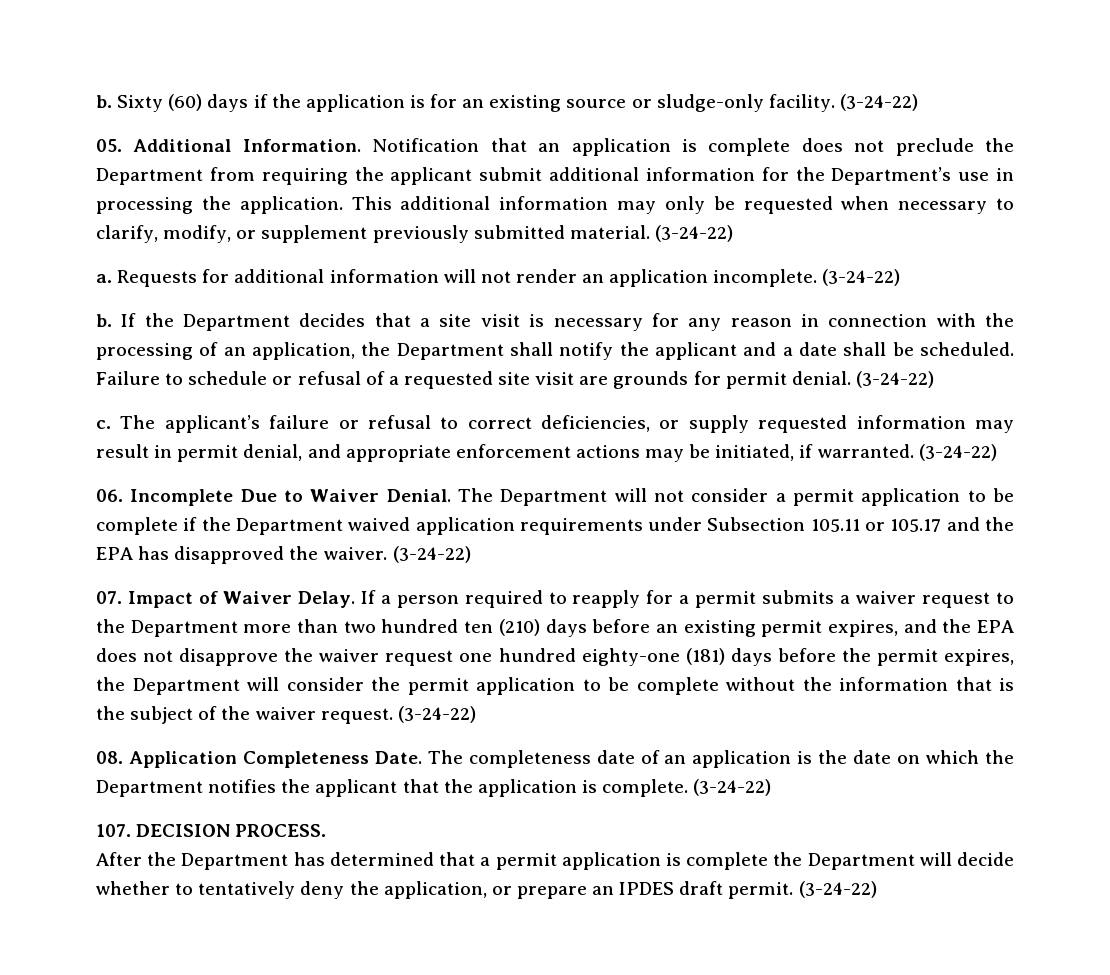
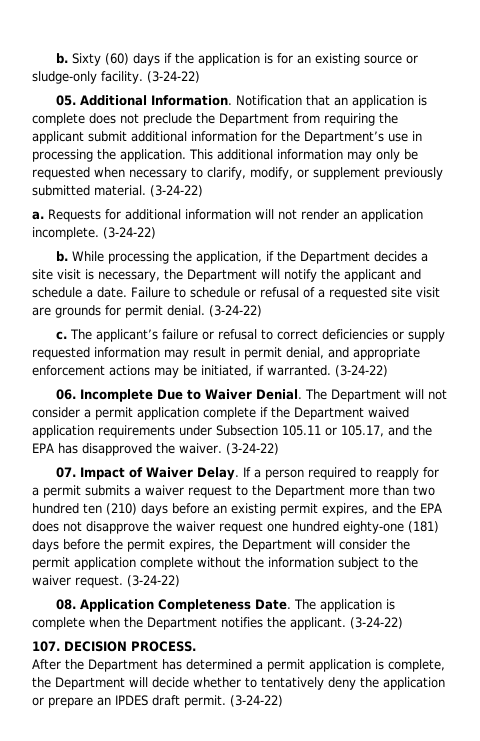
- If the Department decides that a site visit is necessary for any reason in connection with the processing of an application, the Department shall notify the applicant and a date shall be scheduled.
+ While processing the application, if the Department decides a site visit is necessary, the Department will notify the applicant and schedule a date.
- The applicant’s failure or refusal to correct deficiencies, or supply requested information may result in permit denial, and appropriate enforcement actions may be initiated, if warranted.
+ The applicant’s failure or refusal to correct deficiencies or supply requested information may result in permit denial, and appropriate enforcement actions may be initiated, if warranted.
- The Department will not consider a permit application to be complete if the Department waived application requirements under Subsection 105.11 or 105.17 and the EPA has disapproved the waiver.
+ The Department will not consider a permit application complete if the Department waived application requirements under Subsection 105.11 or 105.17, and the EPA has disapproved the waiver.
- If a person required to reapply for a permit submits a waiver request to the Department more than two hundred ten (210) days before an existing permit expires, and the EPA does not disapprove the waiver request one hundred eighty-one (181) days before the permit expires, the Department will consider the permit application to be complete without the information that is the subject of the waiver request.
+ If a person required to reapply for a permit submits a waiver request to the Department more than two hundred ten (210) days before an existing permit expires, and the EPA does not disapprove the waiver request one hundred eighty-one (181) days before the permit expires, the Department will consider the permit application complete without the information subject to the waiver request.
- The completeness date of an application is the date on which the Department notifies the applicant that the application is complete.
+ The application is complete when the Department notifies the applicant.
- After the Department has determined that a permit application is complete the Department will decide whether to tentatively deny the application, or prepare an IPDES draft permit.
+ After the Department has determined a permit application is complete, the Department will decide whether to tentatively deny the application or prepare an IPDES draft permit.

